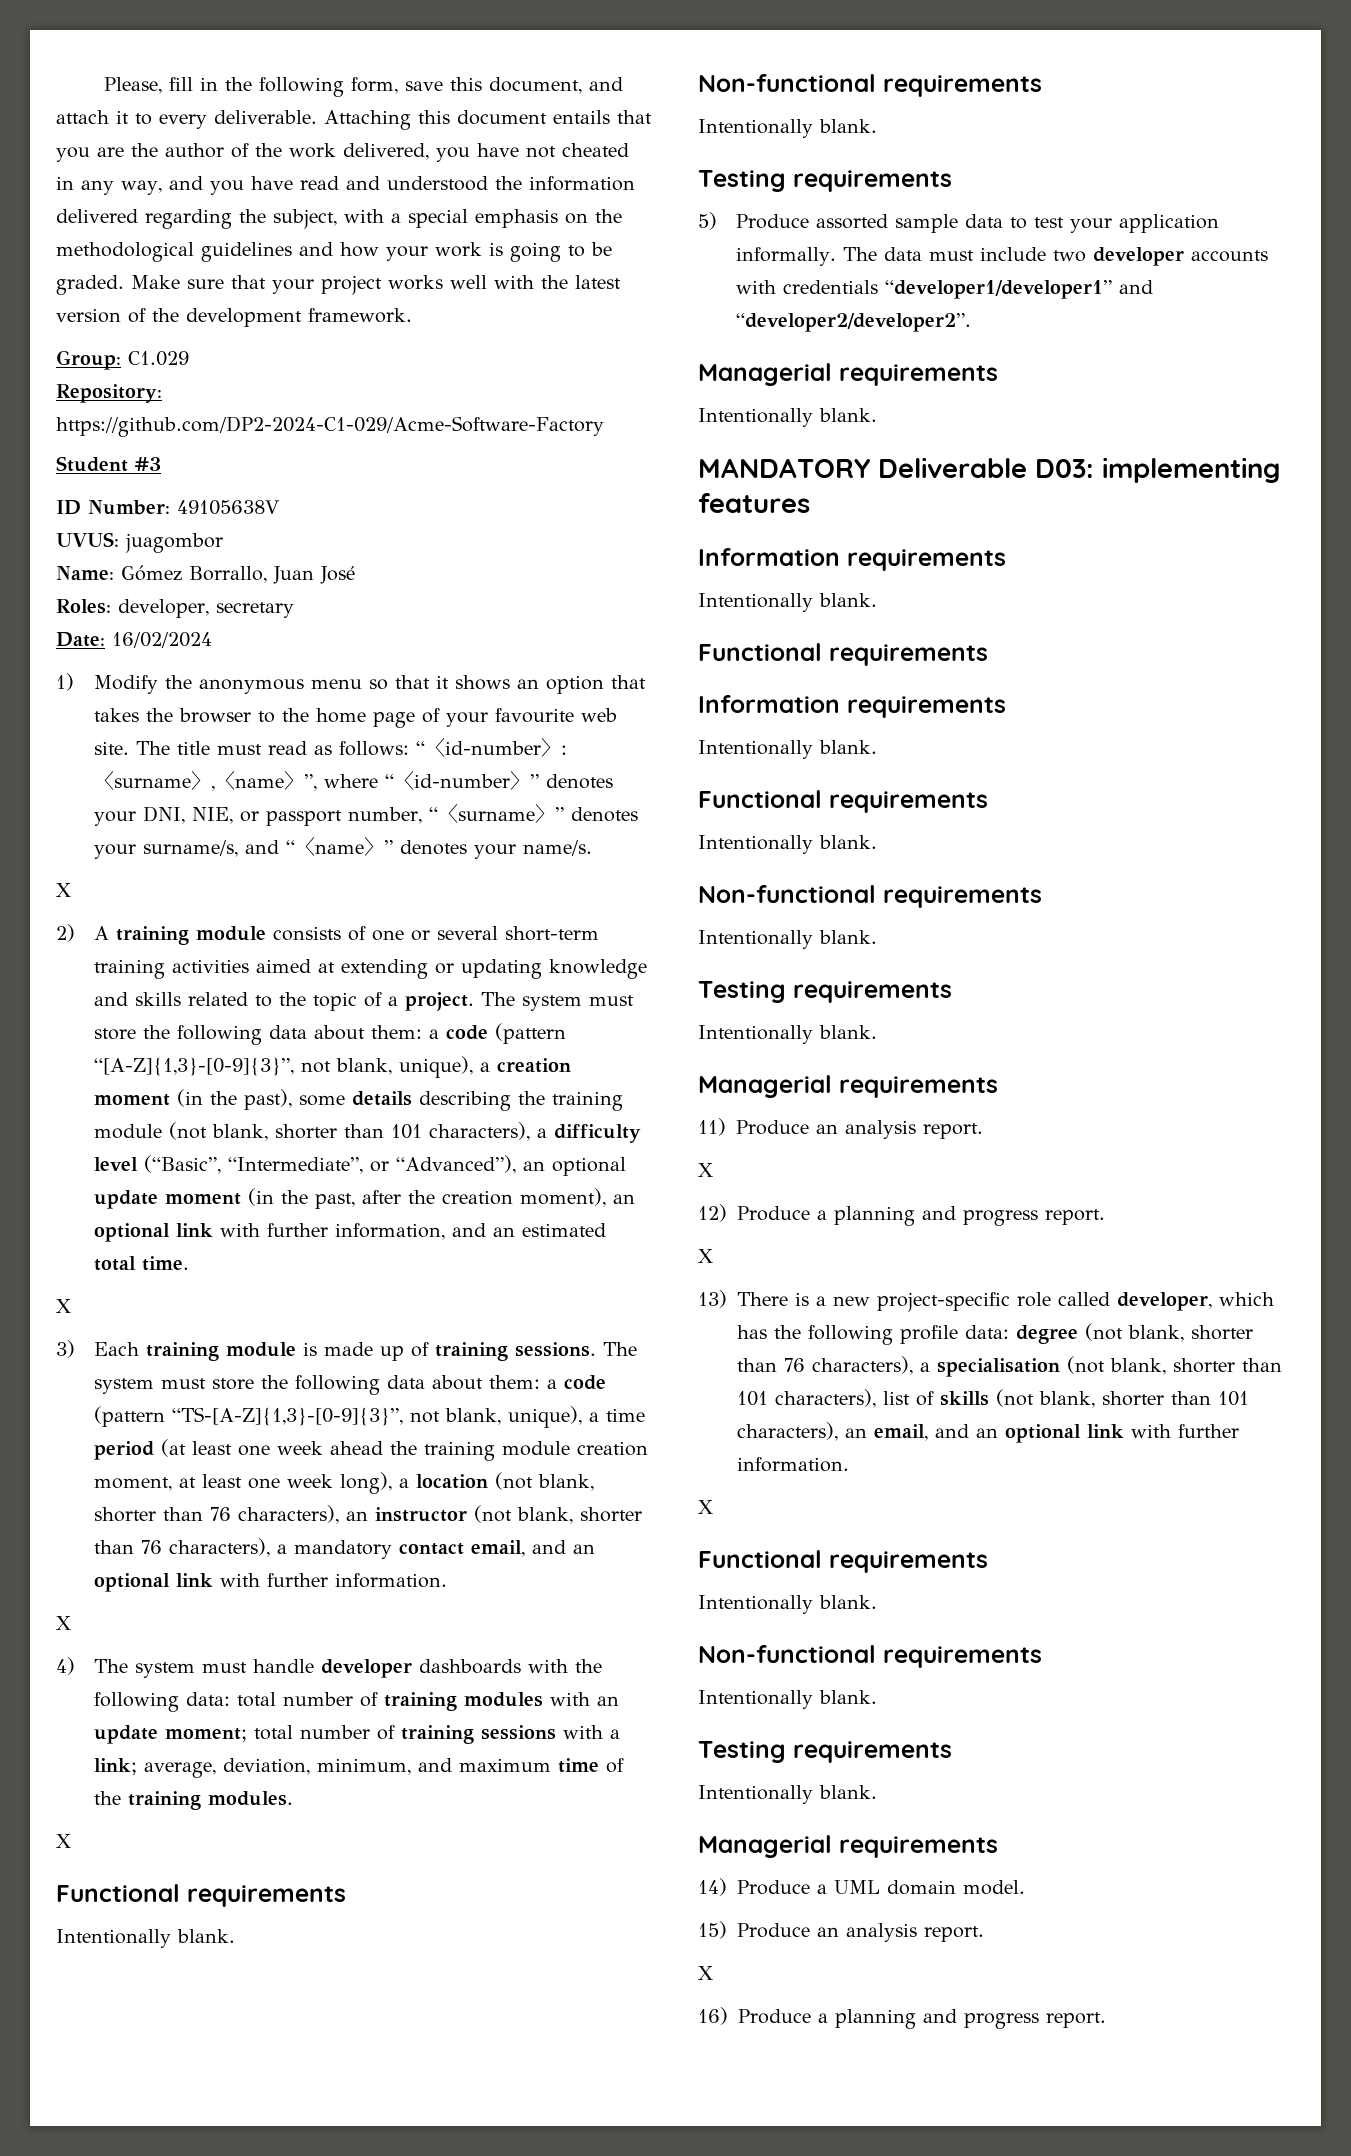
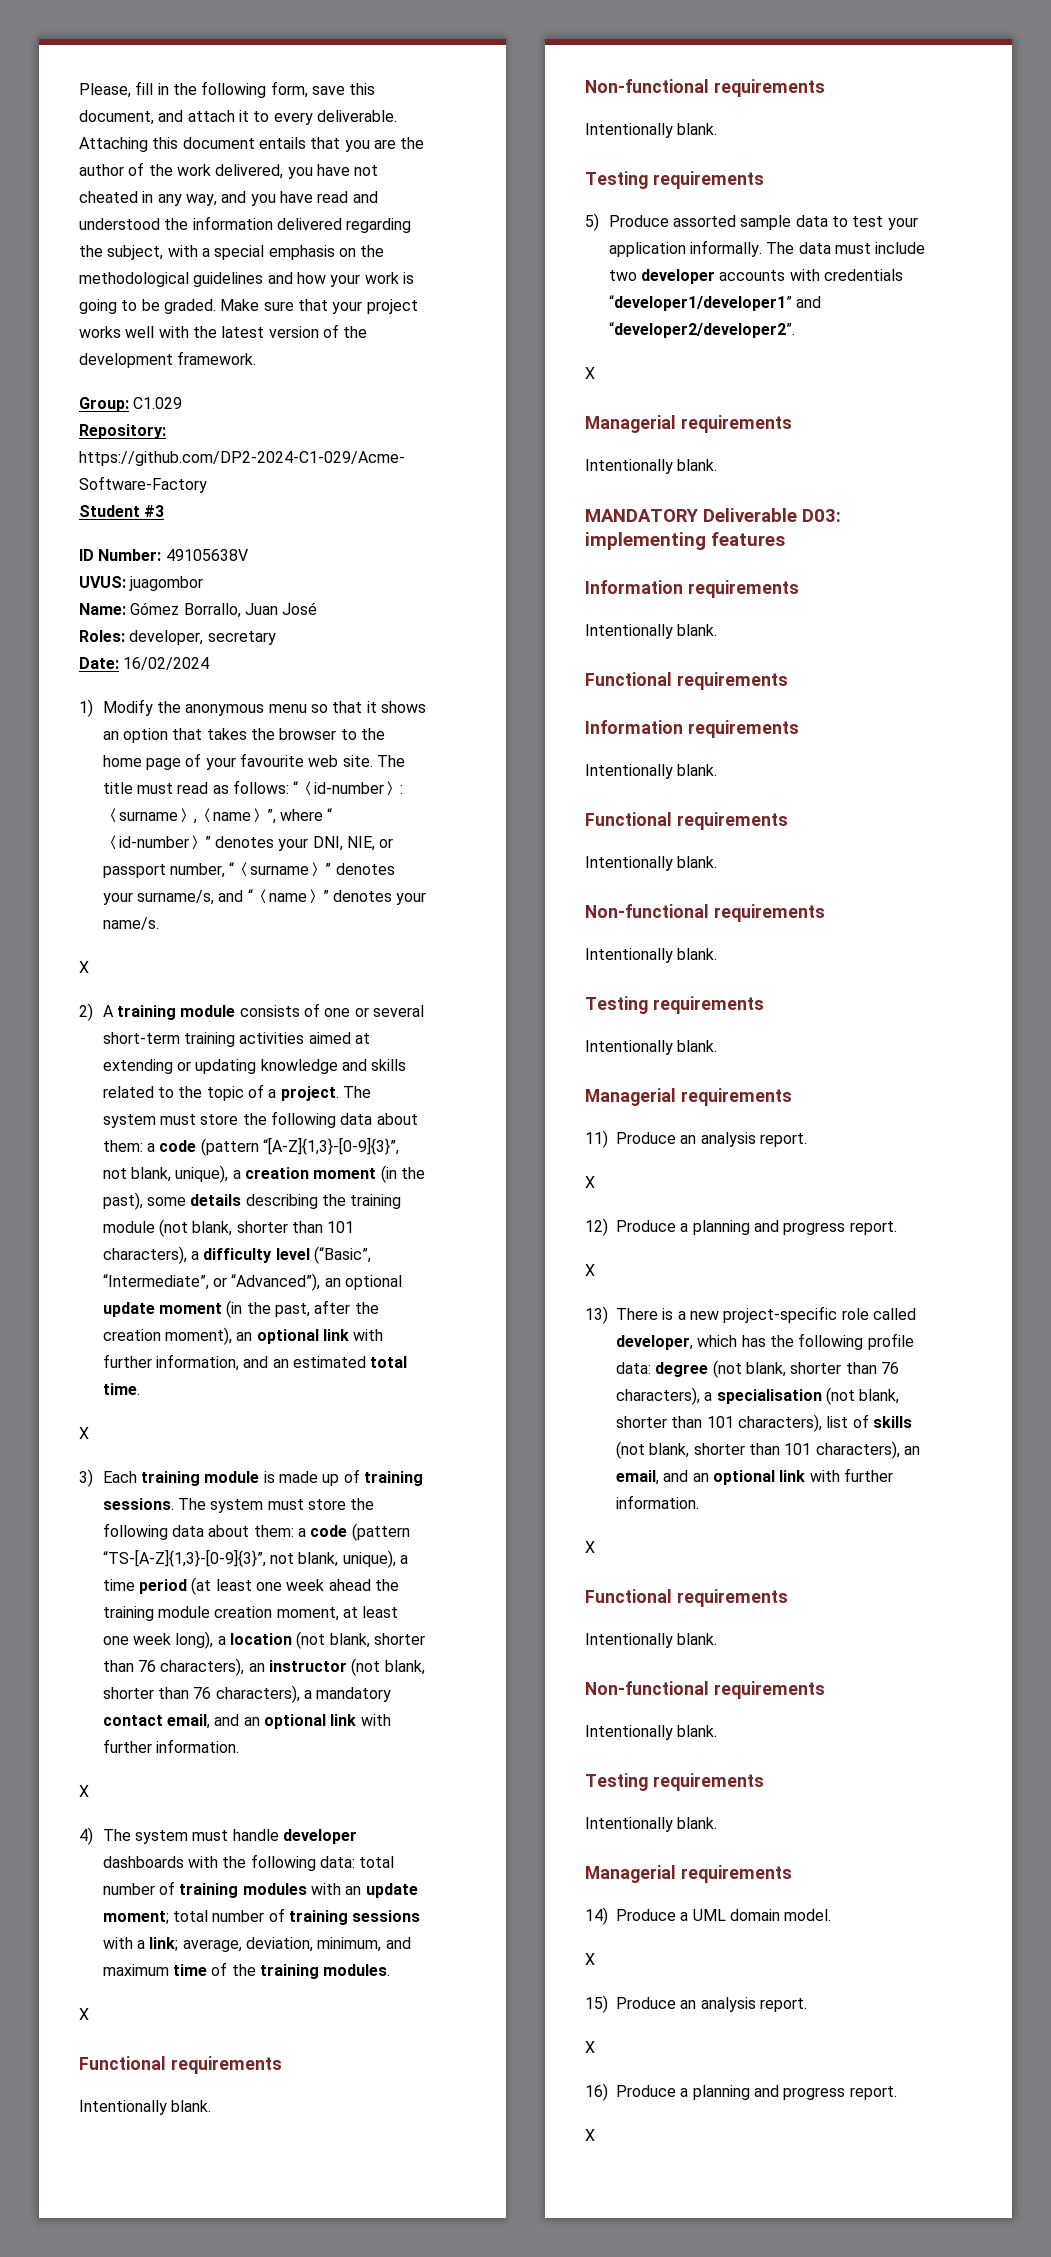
  The data must include two developer accounts with credentials “developer1/developer1” and “developer2/developer2”.
+ X
  14) Produce a UML domain model.
+ X
  16) Produce a planning and progress report.
+ X

